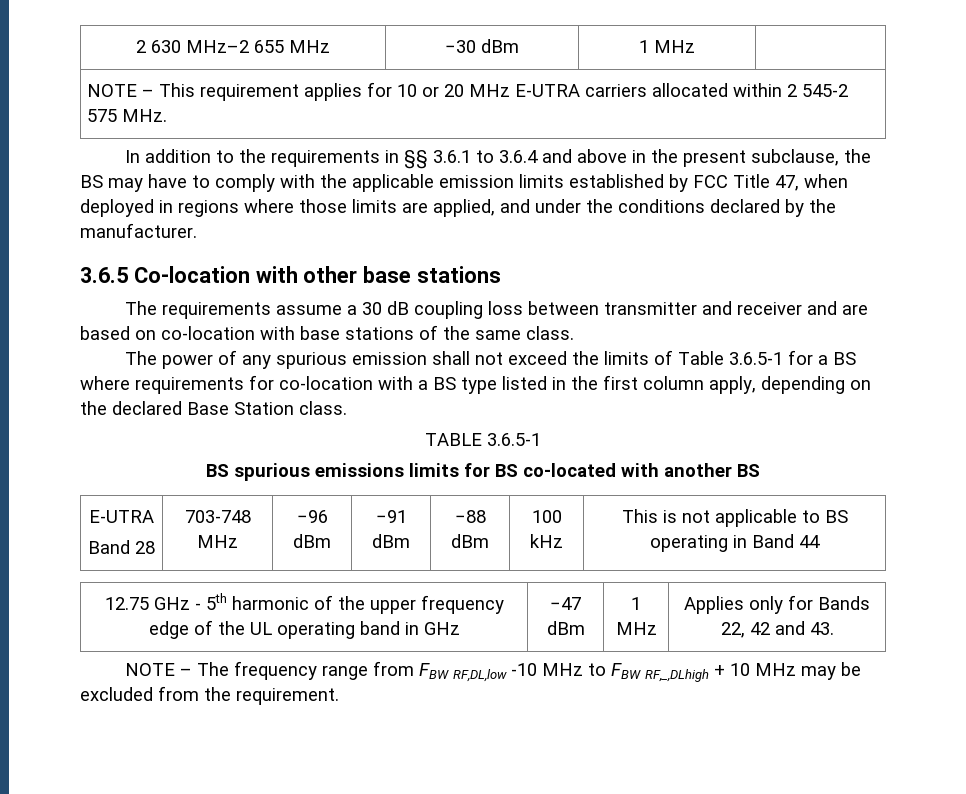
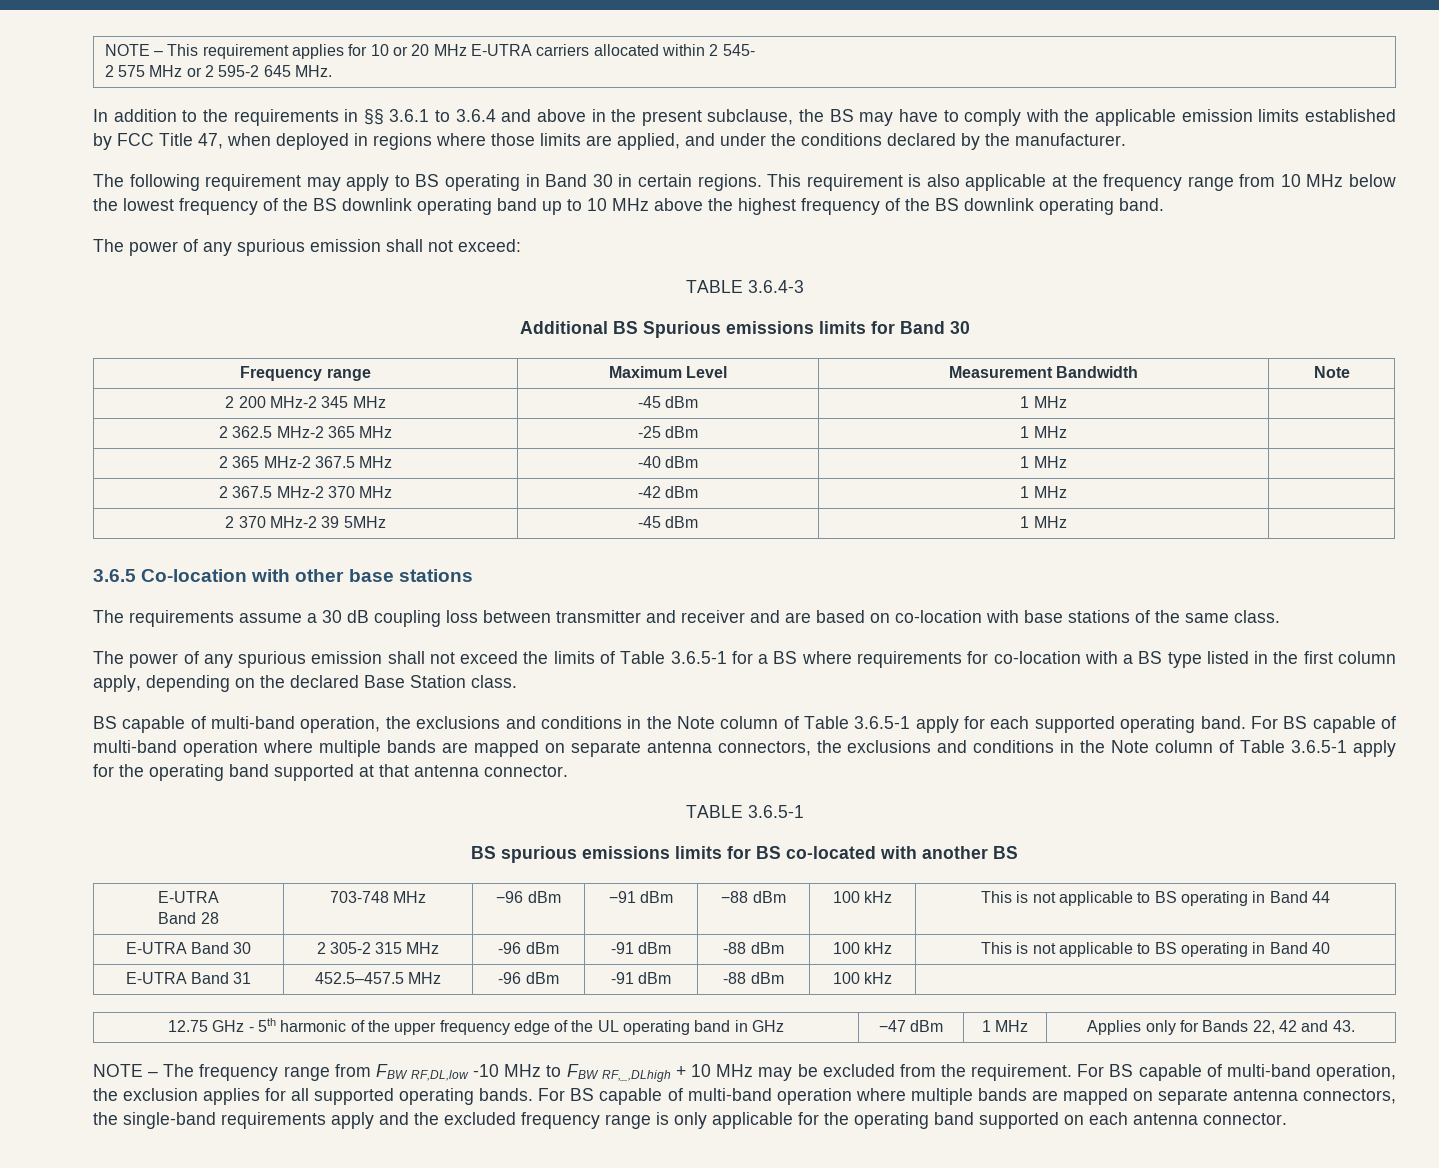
- 2 630 MHz–2 655 MHz | −30 dBm | 1 MHz |
- NOTE – This requirement applies for 10 or 20 MHz E-UTRA carriers allocated within 2 545-2 575 MHz.
+ NOTE – This requirement applies for 10 or 20 MHz E-UTRA carriers allocated within 2 545-
+ 2 575 MHz or 2 595-2 645 MHz.
+ The following requirement may apply to BS operating in Band 30 in certain regions. This requirement is also applicable at the frequency range from 10 MHz below the lowest frequency of the BS downlink operating band up to 10 MHz above the highest frequency of the BS downlink operating band.
+ The power of any spurious emission shall not exceed:
+ TABLE 3.6.4-3
+ Additional BS Spurious emissions limits for Band 30
+ Frequency range | Maximum Level | Measurement Bandwidth | Note
+ 2 200 MHz-2 345 MHz | -45 dBm | 1 MHz |
+ 2 362.5 MHz-2 365 MHz | -25 dBm | 1 MHz |
+ 2 365 MHz-2 367.5 MHz | -40 dBm | 1 MHz |
+ 2 367.5 MHz-2 370 MHz | -42 dBm | 1 MHz |
+ 2 370 MHz-2 39 5MHz | -45 dBm | 1 MHz |
+ BS capable of multi-band operation, the exclusions and conditions in the Note column of Table 3.6.5-1 apply for each supported operating band. For BS capable of multi-band operation where multiple bands are mapped on separate antenna connectors, the exclusions and conditions in the Note column of Table 3.6.5-1 apply for the operating band supported at that antenna connector.
+ E-UTRA Band 30 | 2 305-2 315 MHz | -96 dBm | -91 dBm | -88 dBm | 100 kHz | This is not applicable to BS operating in Band 40
+ E-UTRA Band 31 | 452.5–457.5 MHz | -96 dBm | -91 dBm | -88 dBm | 100 kHz |
+ For BS capable of multi-band operation, the exclusion applies for all supported operating bands. For BS capable of multi-band operation where multiple bands are mapped on separate antenna connectors, the single-band requirements apply and the excluded frequency range is only applicable for the operating band supported on each antenna connector.

